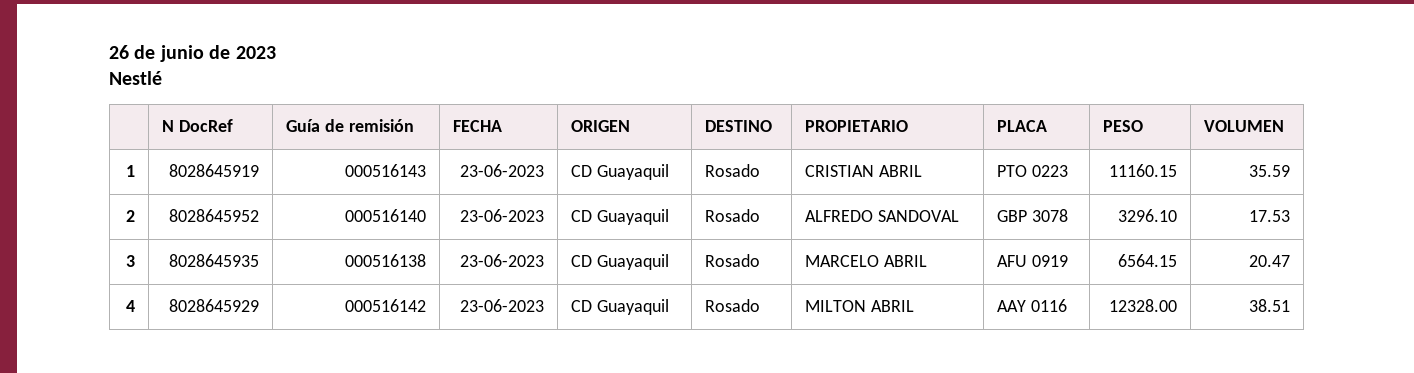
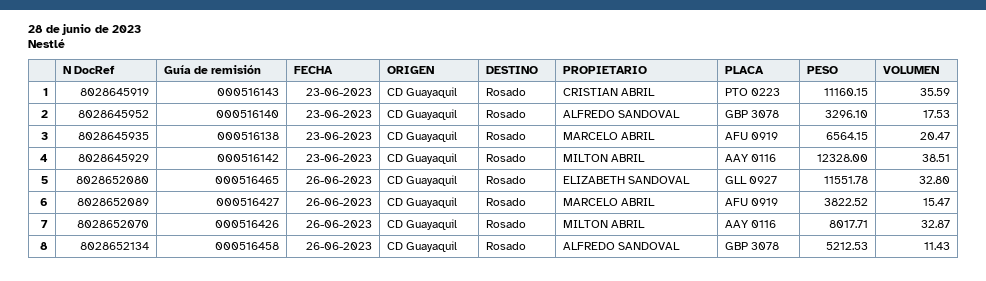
- 26 de junio de 2023
+ 28 de junio de 2023
+ 5 | 8028652080 | 000516465 | 26-06-2023 | CD Guayaquil | Rosado | ELIZABETH SANDOVAL | GLL 0927 | 11551.78 | 32.80
+ 6 | 8028652089 | 000516427 | 26-06-2023 | CD Guayaquil | Rosado | MARCELO ABRIL | AFU 0919 | 3822.52 | 15.47
+ 7 | 8028652070 | 000516426 | 26-06-2023 | CD Guayaquil | Rosado | MILTON ABRIL | AAY 0116 | 8017.71 | 32.87
+ 8 | 8028652134 | 000516458 | 26-06-2023 | CD Guayaquil | Rosado | ALFREDO SANDOVAL | GBP 3078 | 5212.53 | 11.43

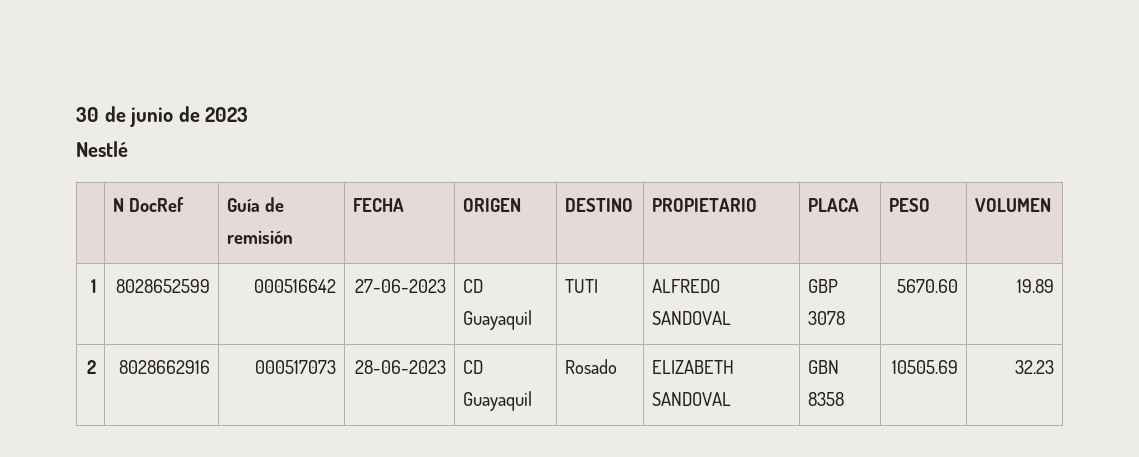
- 28 de junio de 2023
+ 30 de junio de 2023
- 1 | 8028645919 | 000516143 | 23-06-2023 | CD Guayaquil | Rosado | CRISTIAN ABRIL | PTO 0223 | 11160.15 | 35.59
- 2 | 8028645952 | 000516140 | 23-06-2023 | CD Guayaquil | Rosado | ALFREDO SANDOVAL | GBP 3078 | 3296.10 | 17.53
- 3 | 8028645935 | 000516138 | 23-06-2023 | CD Guayaquil | Rosado | MARCELO ABRIL | AFU 0919 | 6564.15 | 20.47
- 4 | 8028645929 | 000516142 | 23-06-2023 | CD Guayaquil | Rosado | MILTON ABRIL | AAY 0116 | 12328.00 | 38.51
- 5 | 8028652080 | 000516465 | 26-06-2023 | CD Guayaquil | Rosado | ELIZABETH SANDOVAL | GLL 0927 | 11551.78 | 32.80
- 6 | 8028652089 | 000516427 | 26-06-2023 | CD Guayaquil | Rosado | MARCELO ABRIL | AFU 0919 | 3822.52 | 15.47
- 7 | 8028652070 | 000516426 | 26-06-2023 | CD Guayaquil | Rosado | MILTON ABRIL | AAY 0116 | 8017.71 | 32.87
- 8 | 8028652134 | 000516458 | 26-06-2023 | CD Guayaquil | Rosado | ALFREDO SANDOVAL | GBP 3078 | 5212.53 | 11.43
+ 1 | 8028652599 | 000516642 | 27-06-2023 | CD Guayaquil | TUTI | ALFREDO SANDOVAL | GBP 3078 | 5670.60 | 19.89
+ 2 | 8028662916 | 000517073 | 28-06-2023 | CD Guayaquil | Rosado | ELIZABETH SANDOVAL | GBN 8358 | 10505.69 | 32.23

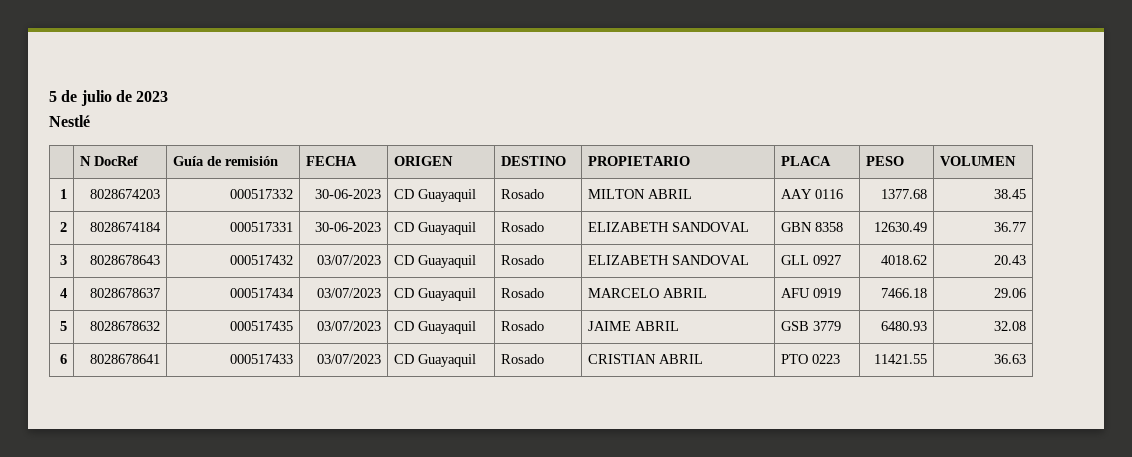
- 30 de junio de 2023
+ 5 de julio de 2023
- 1 | 8028652599 | 000516642 | 27-06-2023 | CD Guayaquil | TUTI | ALFREDO SANDOVAL | GBP 3078 | 5670.60 | 19.89
- 2 | 8028662916 | 000517073 | 28-06-2023 | CD Guayaquil | Rosado | ELIZABETH SANDOVAL | GBN 8358 | 10505.69 | 32.23
+ 1 | 8028674203 | 000517332 | 30-06-2023 | CD Guayaquil | Rosado | MILTON ABRIL | AAY 0116 | 1377.68 | 38.45
+ 2 | 8028674184 | 000517331 | 30-06-2023 | CD Guayaquil | Rosado | ELIZABETH SANDOVAL | GBN 8358 | 12630.49 | 36.77
+ 3 | 8028678643 | 000517432 | 03/07/2023 | CD Guayaquil | Rosado | ELIZABETH SANDOVAL | GLL 0927 | 4018.62 | 20.43
+ 4 | 8028678637 | 000517434 | 03/07/2023 | CD Guayaquil | Rosado | MARCELO ABRIL | AFU 0919 | 7466.18 | 29.06
+ 5 | 8028678632 | 000517435 | 03/07/2023 | CD Guayaquil | Rosado | JAIME ABRIL | GSB 3779 | 6480.93 | 32.08
+ 6 | 8028678641 | 000517433 | 03/07/2023 | CD Guayaquil | Rosado | CRISTIAN ABRIL | PTO 0223 | 11421.55 | 36.63

